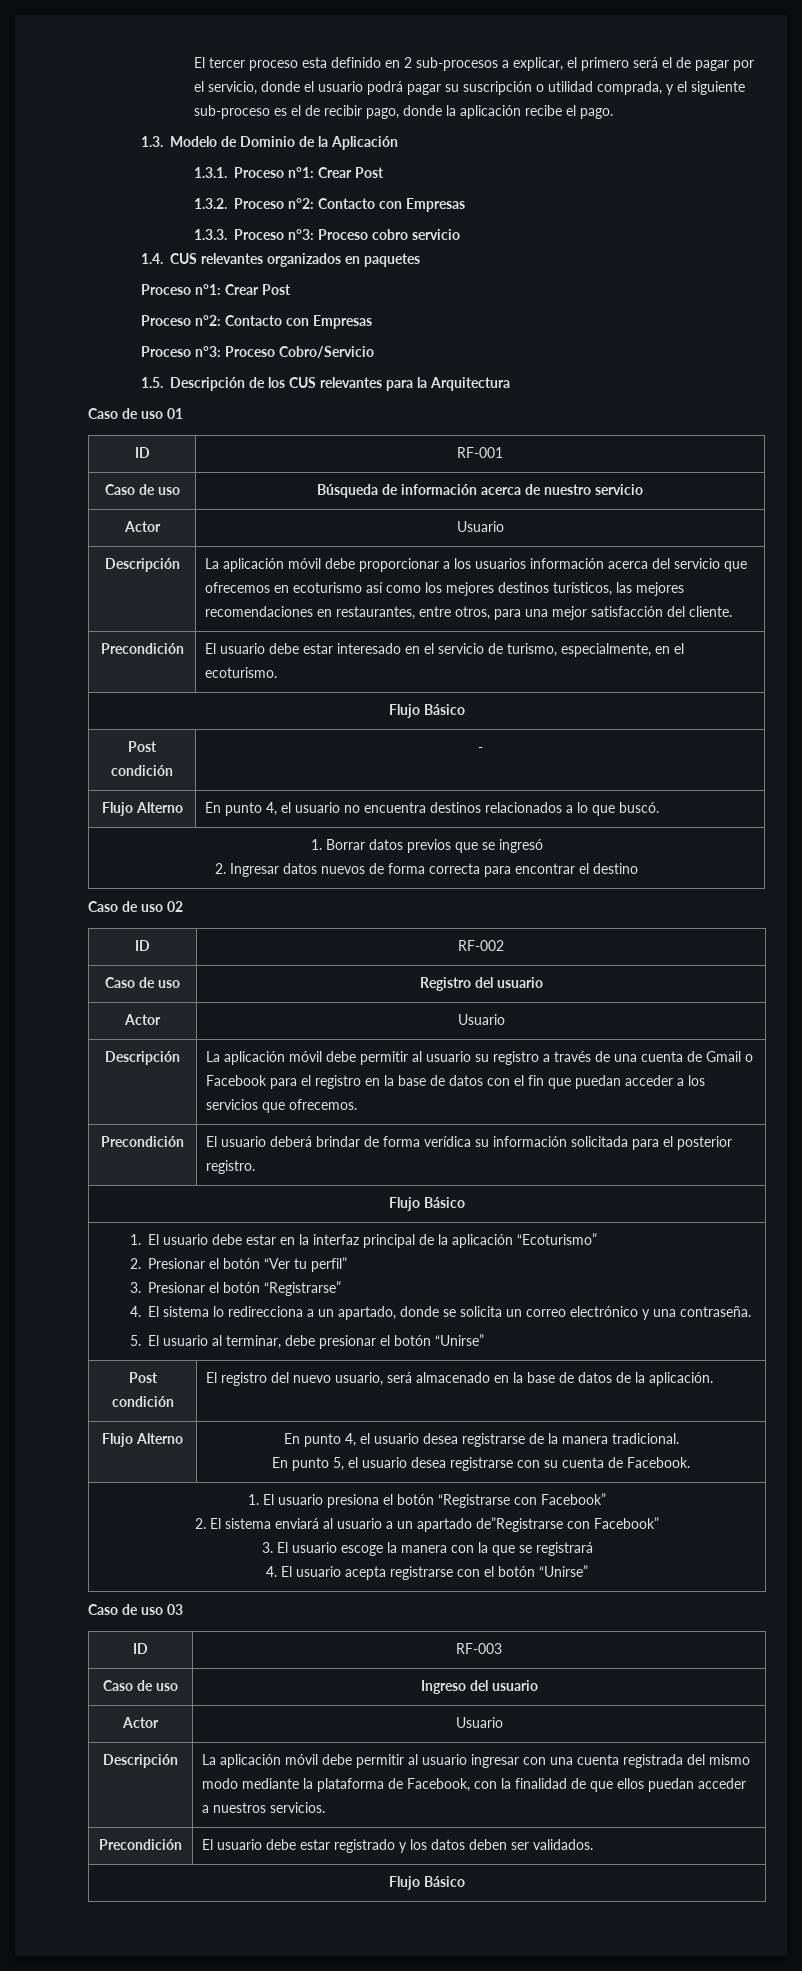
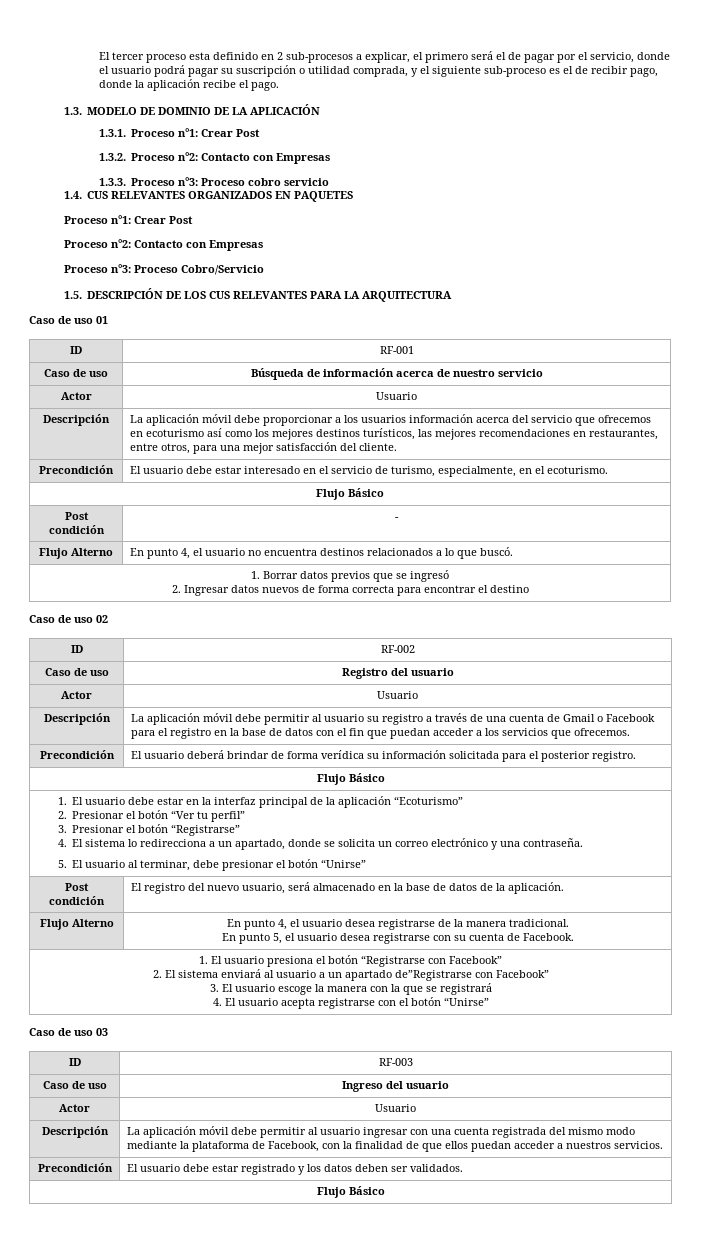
- 1.3. Modelo de Dominio de la Aplicación
+ 1.3. MODELO DE DOMINIO DE LA APLICACIÓN
- 1.4. CUS relevantes organizados en paquetes
+ 1.4. CUS RELEVANTES ORGANIZADOS EN PAQUETES
- 1.5. Descripción de los CUS relevantes para la Arquitectura
+ 1.5. DESCRIPCIÓN DE LOS CUS RELEVANTES PARA LA ARQUITECTURA

